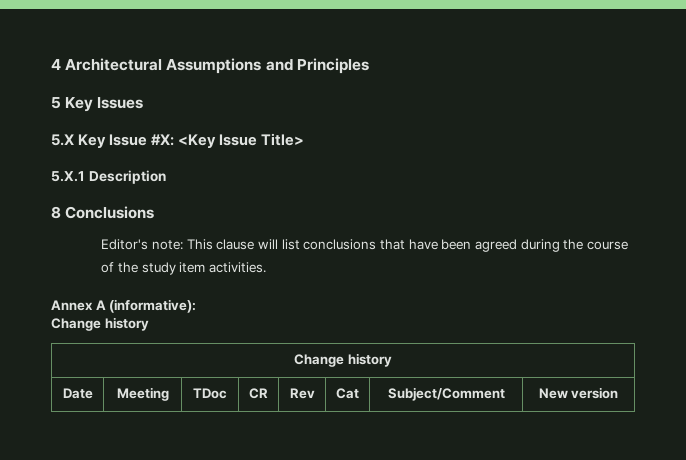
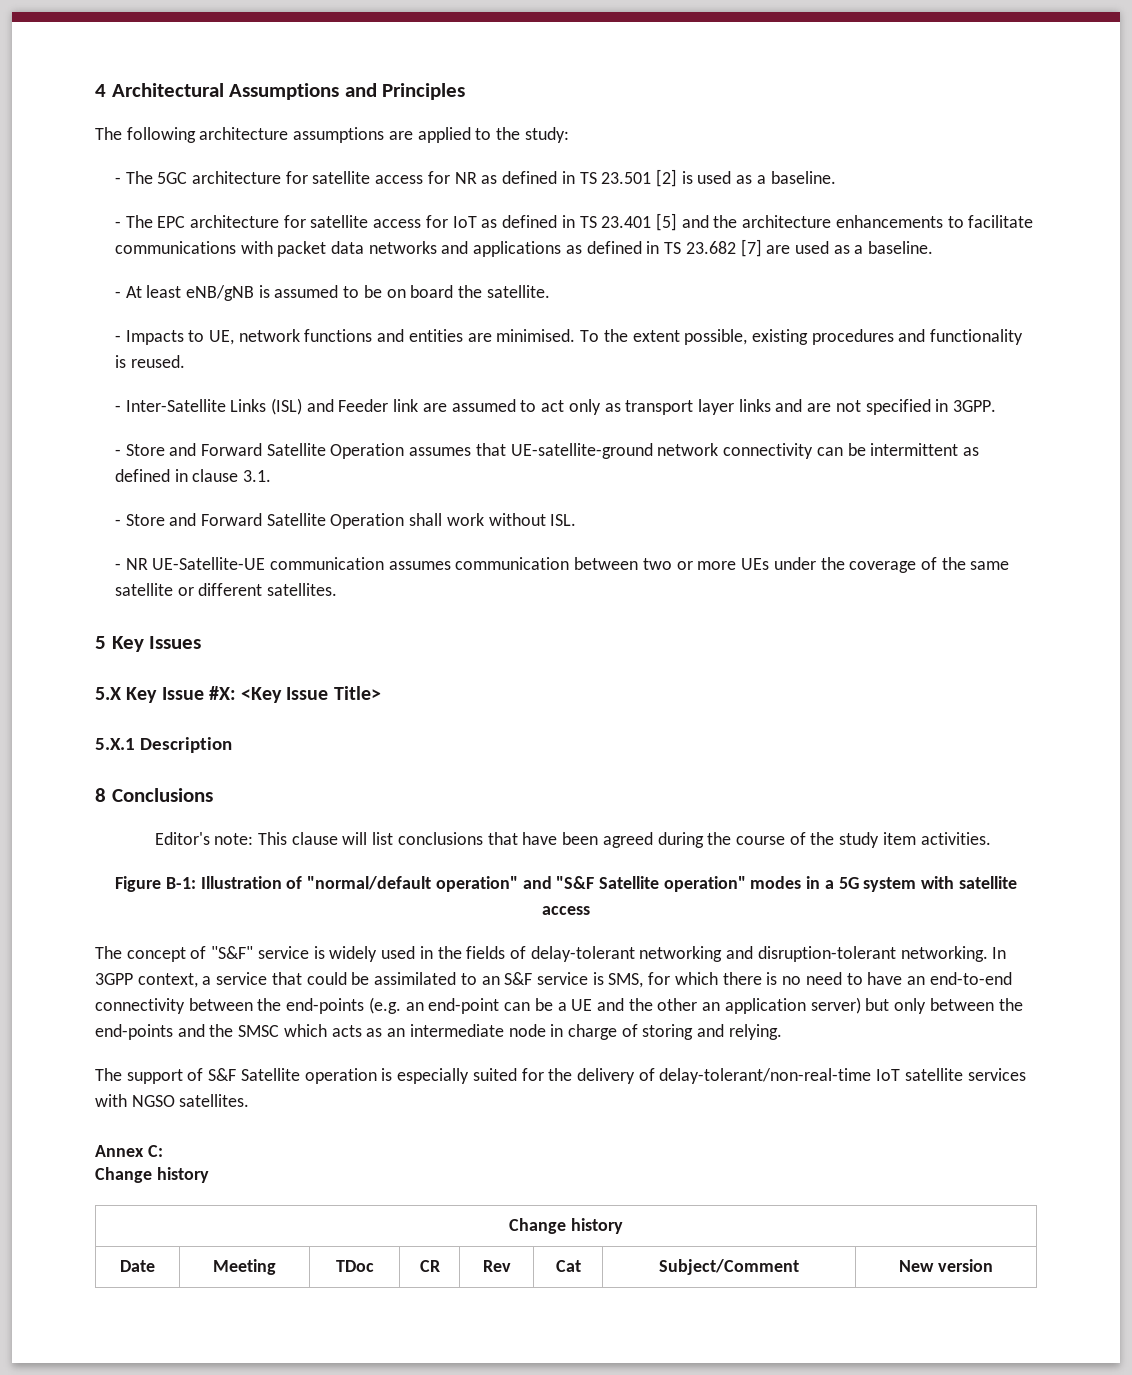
+ The following architecture assumptions are applied to the study:
+ - The 5GC architecture for satellite access for NR as defined in TS 23.501 [2] is used as a baseline.
+ - The EPC architecture for satellite access for IoT as defined in TS 23.401 [5] and the architecture enhancements to facilitate communications with packet data networks and applications as defined in TS 23.682 [7] are used as a baseline.
+ - At least eNB/gNB is assumed to be on board the satellite.
+ - Impacts to UE, network functions and entities are minimised. To the extent possible, existing procedures and functionality is reused.
+ - Inter-Satellite Links (ISL) and Feeder link are assumed to act only as transport layer links and are not specified in 3GPP.
+ - Store and Forward Satellite Operation assumes that UE-satellite-ground network connectivity can be intermittent as defined in clause 3.1.
+ - Store and Forward Satellite Operation shall work without ISL.
+ - NR UE-Satellite-UE communication assumes communication between two or more UEs under the coverage of the same satellite or different satellites.
+ Figure B-1: Illustration of "normal/default operation" and "S&F Satellite operation" modes in a 5G system with satellite access
+ The concept of "S&F" service is widely used in the fields of delay-tolerant networking and disruption-tolerant networking. In 3GPP context, a service that could be assimilated to an S&F service is SMS, for which there is no need to have an end-to-end connectivity between the end-points (e.g. an end-point can be a UE and the other an application server) but only between the end-points and the SMSC which acts as an intermediate node in charge of storing and relying.
+ The support of S&F Satellite operation is especially suited for the delivery of delay-tolerant/non-real-time IoT satellite services with NGSO satellites.
- Annex A (informative):
+ Annex C:

